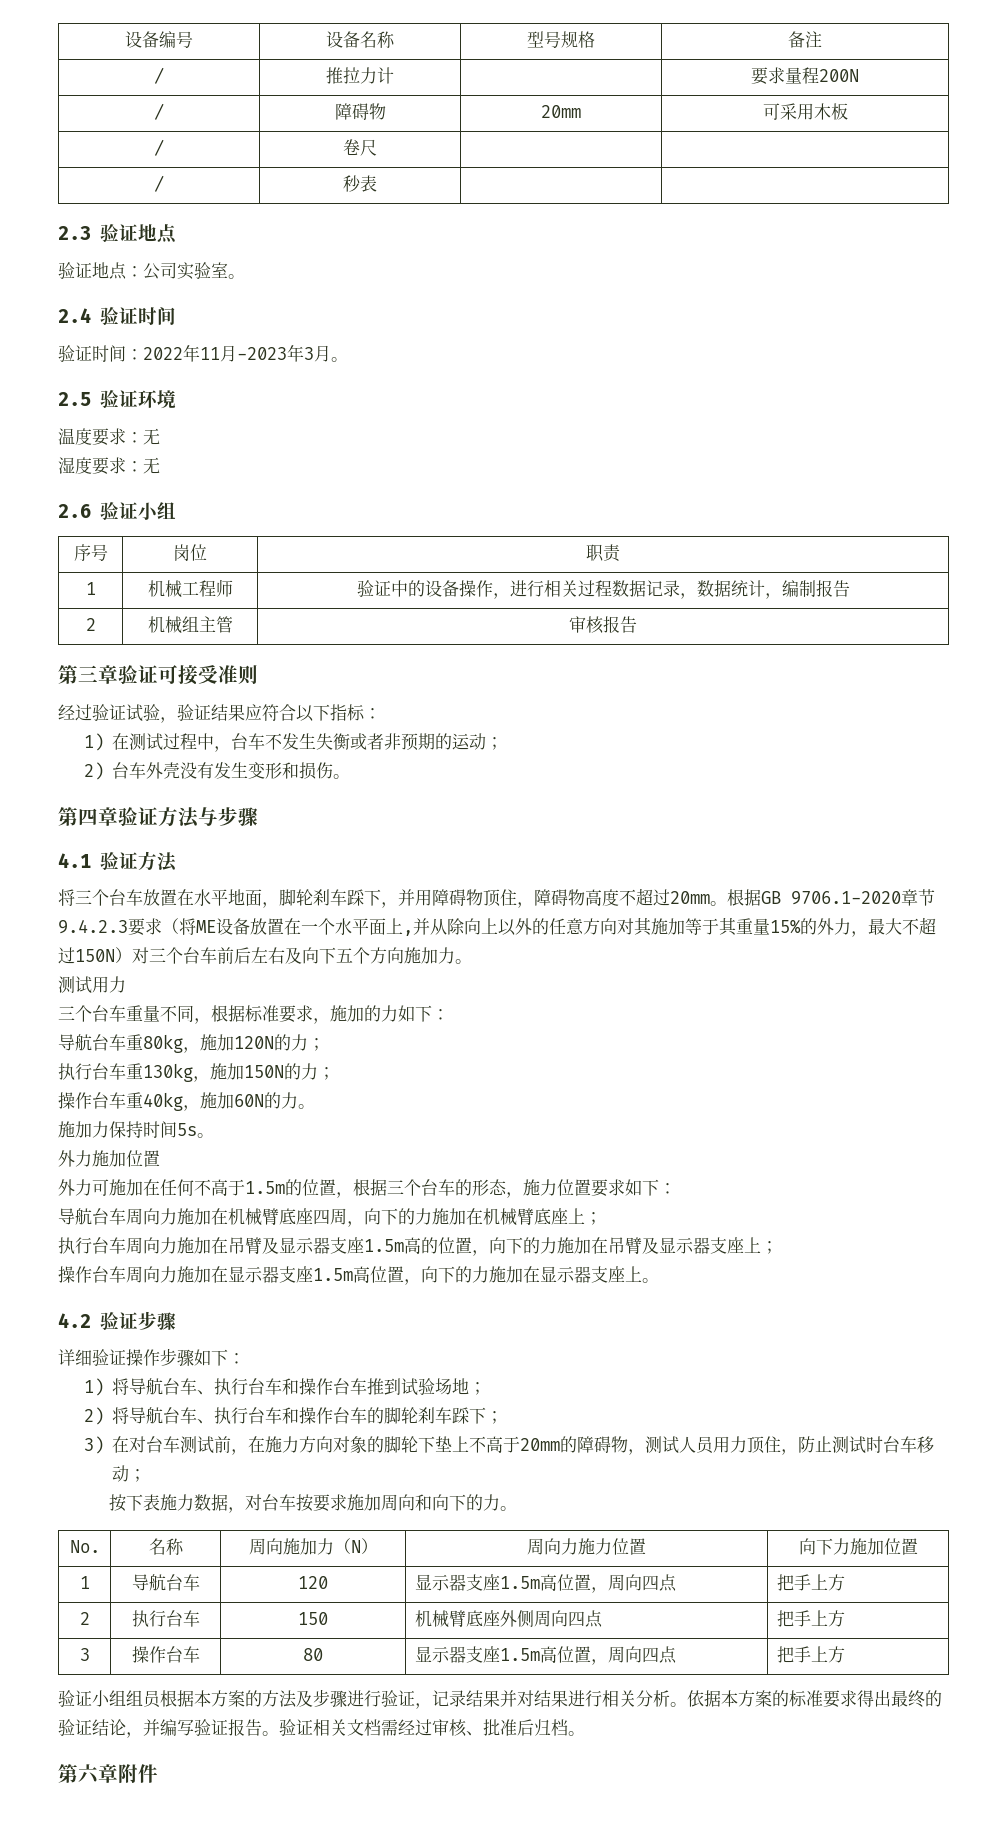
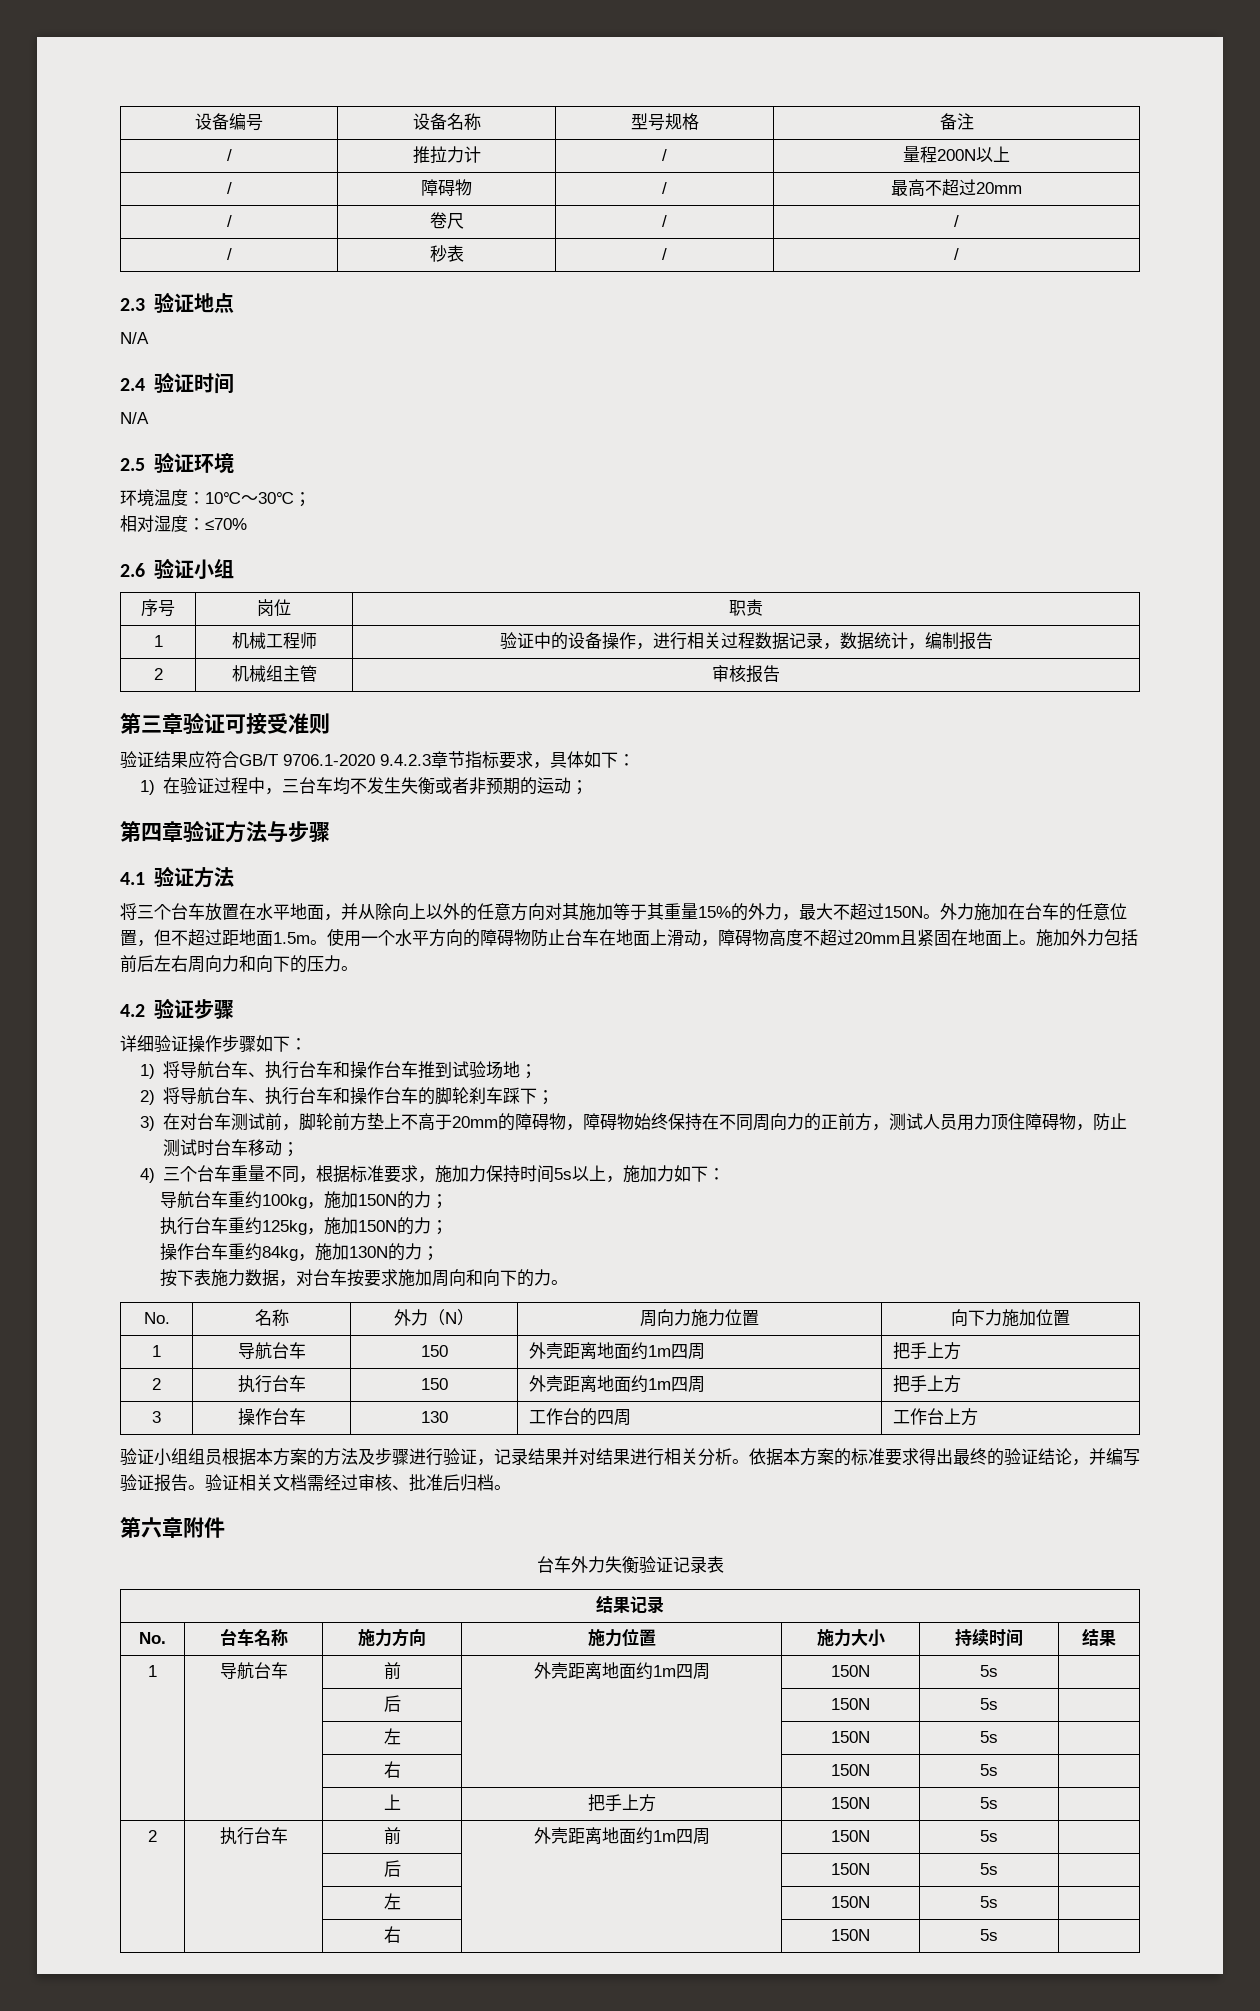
- / | 推拉力计 | | 要求量程200N
+ / | 推拉力计 | / | 量程200N以上
- / | 障碍物 | 20mm | 可采用木板
+ / | 障碍物 | / | 最高不超过20mm
- / | 卷尺 | |
+ / | 卷尺 | / | /
- / | 秒表 | |
+ / | 秒表 | / | /
  2.3验证地点
- 验证地点：公司实验室。
+ N/A
  2.4验证时间
- 验证时间：2022年11月-2023年3月。
+ N/A
  2.5验证环境
- 温度要求：无
- 湿度要求：无
+ 环境温度：10℃～30℃；
+ 相对湿度：≤70%
- 经过验证试验，验证结果应符合以下指标：
+ 验证结果应符合GB/T 9706.1-2020 9.4.2.3章节指标要求，具体如下：
- 1)在测试过程中，台车不发生失衡或者非预期的运动；
+ 1)在验证过程中，三台车均不发生失衡或者非预期的运动；
- 2)台车外壳没有发生变形和损伤。
- 将三个台车放置在水平地面，脚轮刹车踩下，并用障碍物顶住，障碍物高度不超过20mm。根据GB 9706.1-2020章节9.4.2.3要求（将ME设备放置在一个水平面上,并从除向上以外的任意方向对其施加等于其重量15%的外力，最大不超过150N）对三个台车前后左右及向下五个方向施加力。
- 测试用力
- 三个台车重量不同，根据标准要求，施加的力如下：
- 导航台车重80kg，施加120N的力；
- 执行台车重130kg，施加150N的力；
- 操作台车重40kg，施加60N的力。
- 施加力保持时间5s。
- 外力施加位置
- 外力可施加在任何不高于1.5m的位置，根据三个台车的形态，施力位置要求如下：
- 导航台车周向力施加在机械臂底座四周，向下的力施加在机械臂底座上；
- 执行台车周向力施加在吊臂及显示器支座1.5m高的位置，向下的力施加在吊臂及显示器支座上；
- 操作台车周向力施加在显示器支座1.5m高位置，向下的力施加在显示器支座上。
+ 将三个台车放置在水平地面，并从除向上以外的任意方向对其施加等于其重量15%的外力，最大不超过150N。外力施加在台车的任意位置，但不超过距地面1.5m。使用一个水平方向的障碍物防止台车在地面上滑动，障碍物高度不超过20mm且紧固在地面上。施加外力包括前后左右周向力和向下的压力。
- 3)在对台车测试前，在施力方向对象的脚轮下垫上不高于20mm的障碍物，测试人员用力顶住，防止测试时台车移动；
+ 3)在对台车测试前，脚轮前方垫上不高于20mm的障碍物，障碍物始终保持在不同周向力的正前方，测试人员用力顶住障碍物，防止测试时台车移动；
+ 4)三个台车重量不同，根据标准要求，施加力保持时间5s以上，施加力如下：
+ 导航台车重约100kg，施加150N的力；
+ 执行台车重约125kg，施加150N的力；
+ 操作台车重约84kg，施加130N的力；
- No. | 名称 | 周向施加力（N） | 周向力施力位置 | 向下力施加位置
+ No. | 名称 | 外力（N） | 周向力施力位置 | 向下力施加位置
- 1 | 导航台车 | 120 | 显示器支座1.5m高位置，周向四点 | 把手上方
+ 1 | 导航台车 | 150 | 外壳距离地面约1m四周 | 把手上方
- 2 | 执行台车 | 150 | 机械臂底座外侧周向四点 | 把手上方
+ 2 | 执行台车 | 150 | 外壳距离地面约1m四周 | 把手上方
- 3 | 操作台车 | 80 | 显示器支座1.5m高位置，周向四点 | 把手上方
+ 3 | 操作台车 | 130 | 工作台的四周 | 工作台上方
+ 台车外力失衡验证记录表
+ 结果记录
+ No. | 台车名称 | 施力方向 | 施力位置 | 施力大小 | 持续时间 | 结果
+ 1 | 导航台车 | 前 | 外壳距离地面约1m四周 | 150N | 5s |
+ | | 后 | | 150N | 5s |
+ | | 左 | | 150N | 5s |
+ | | 右 | | 150N | 5s |
+ | | 上 | 把手上方 | 150N | 5s |
+ 2 | 执行台车 | 前 | 外壳距离地面约1m四周 | 150N | 5s |
+ | | 后 | | 150N | 5s |
+ | | 左 | | 150N | 5s |
+ | | 右 | | 150N | 5s |

